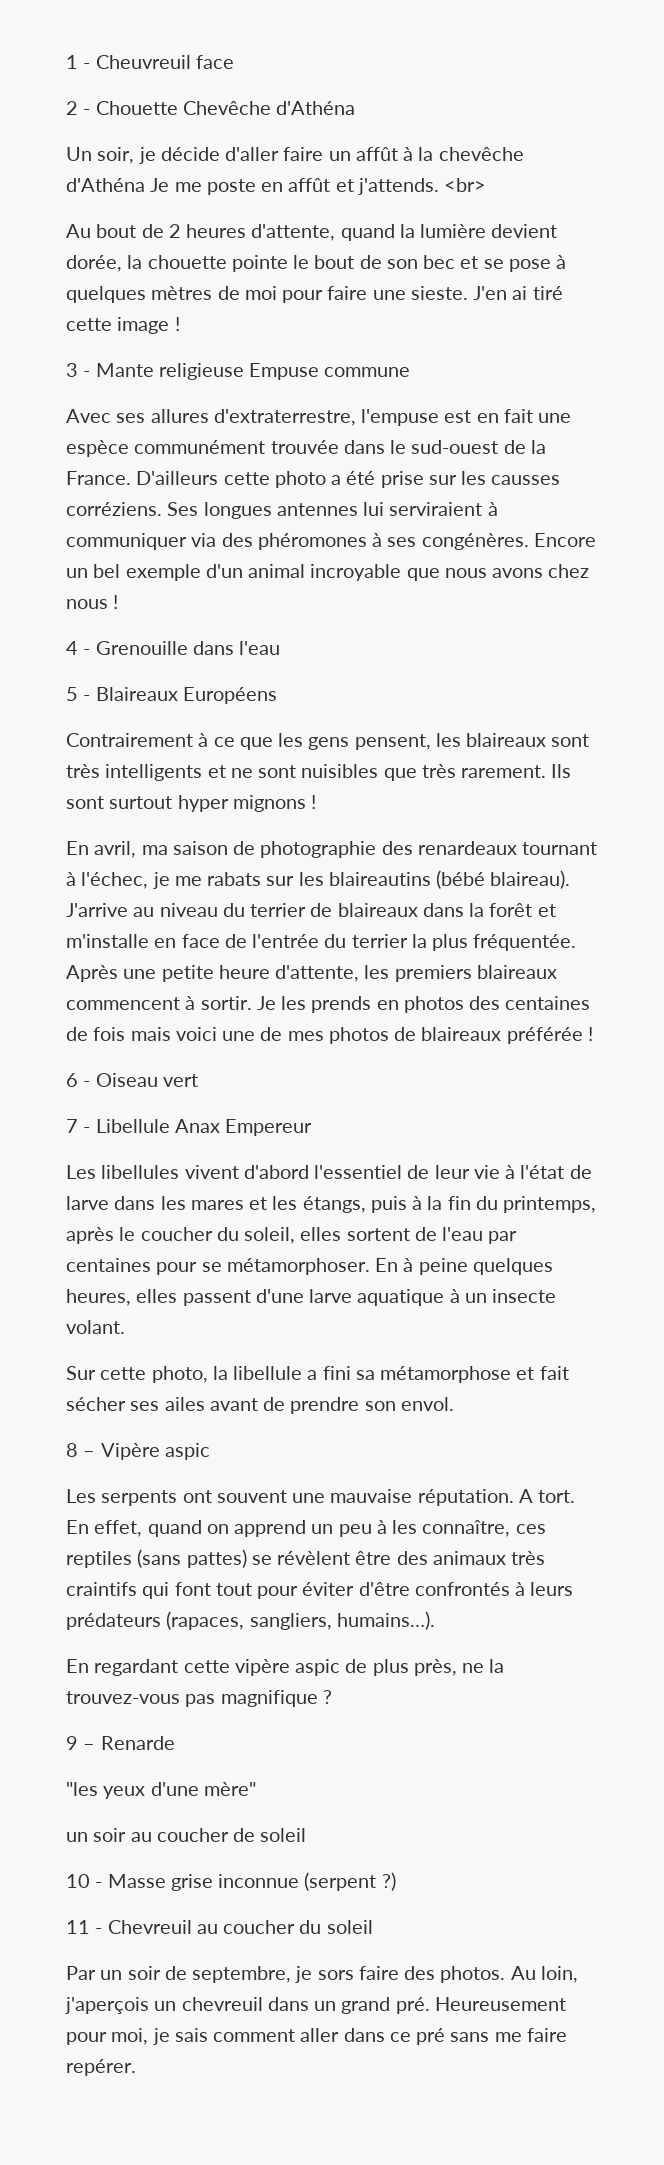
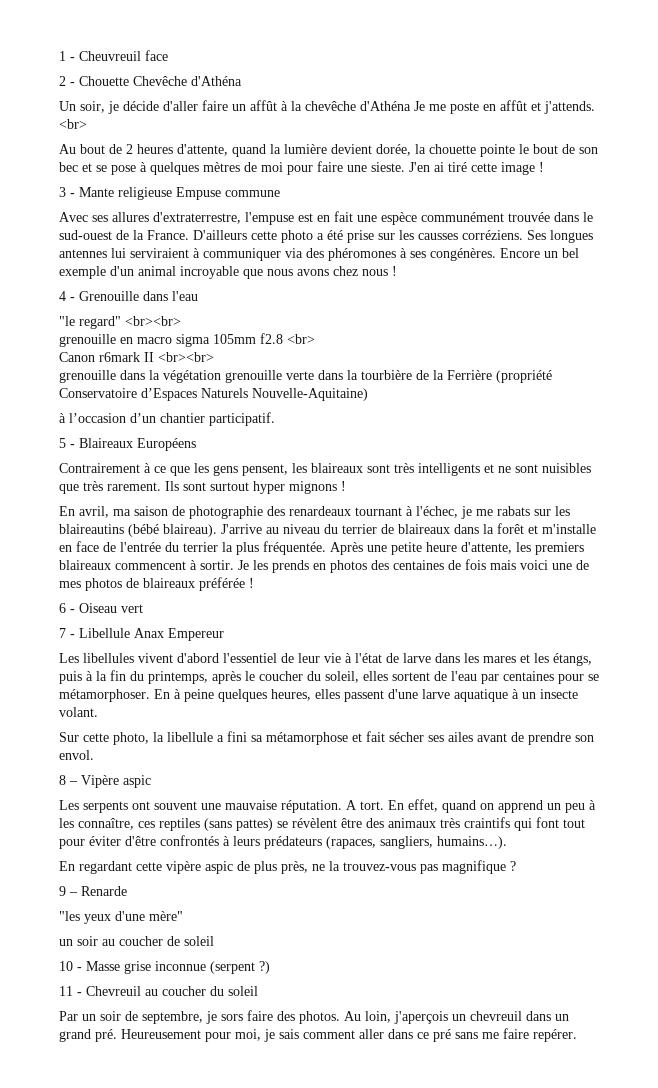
+ "le regard" <br><br>
+ grenouille en macro sigma 105mm f2.8 <br>
+ Canon r6mark II <br><br>
+ grenouille dans la végétation grenouille verte dans la tourbière de la Ferrière (propriété Conservatoire d’Espaces Naturels Nouvelle-Aquitaine)
+ à l’occasion d’un chantier participatif.

